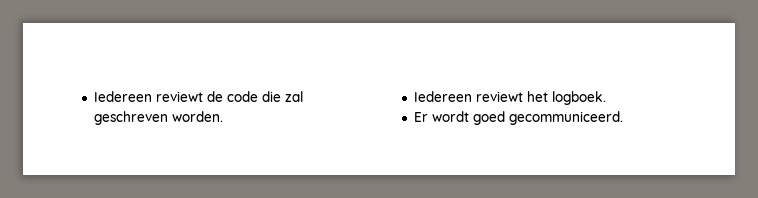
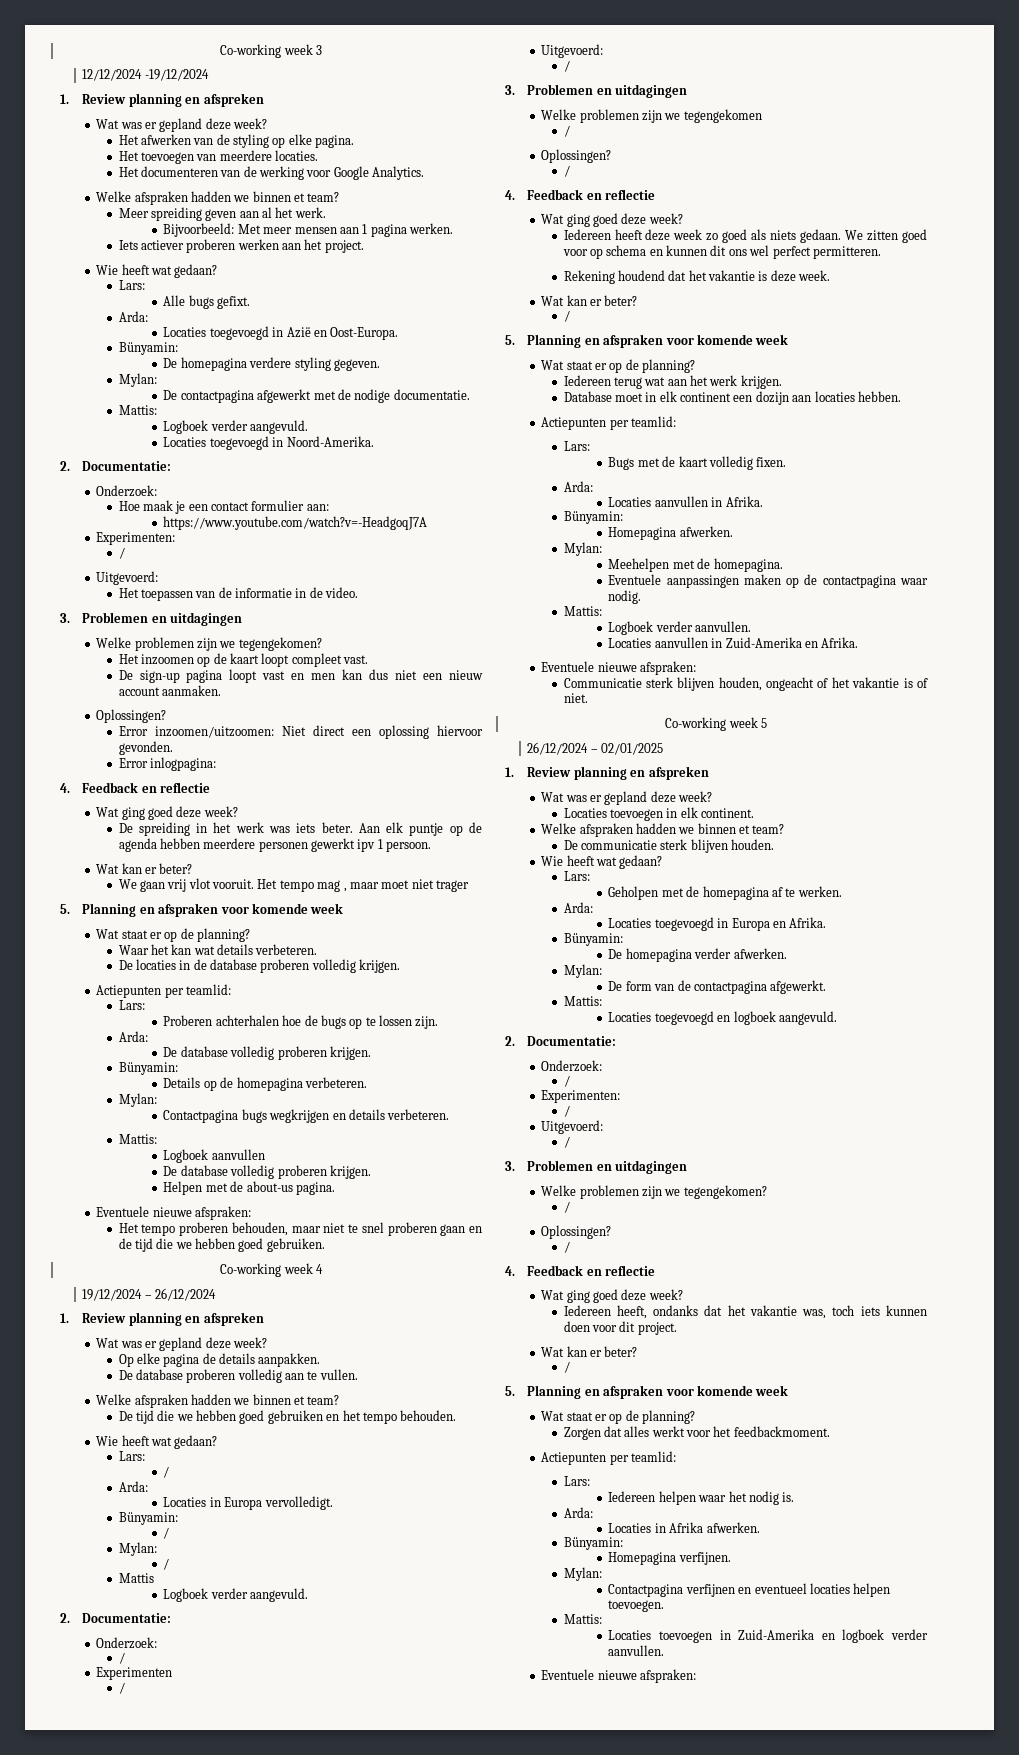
- Iedereen reviewt de code die zal geschreven worden.
- Iedereen reviewt het logboek.
- Er wordt goed gecommuniceerd.
+ Co-working week 3
+ 12/12/2024 -19/12/2024
+ 1. Review planning en afspreken
+ Wat was er gepland deze week?
+ Het afwerken van de styling op elke pagina.
+ Het toevoegen van meerdere locaties.
+ Het documenteren van de werking voor Google Analytics.
+ Welke afspraken hadden we binnen et team?
+ Meer spreiding geven aan al het werk.
+ Bijvoorbeeld: Met meer mensen aan 1 pagina werken.
+ Iets actiever proberen werken aan het project.
+ Wie heeft wat gedaan?
+ Lars:
+ Alle bugs gefixt.
+ Arda:
+ Locaties toegevoegd in Azië en Oost-Europa.
+ Bünyamin:
+ De homepagina verdere styling gegeven.
+ Mylan:
+ De contactpagina afgewerkt met de nodige documentatie.
+ Mattis:
+ Logboek verder aangevuld.
+ Locaties toegevoegd in Noord-Amerika.
+ 2. Documentatie:
+ Onderzoek:
+ Hoe maak je een contact formulier aan:
+ https://www.youtube.com/watch?v=-HeadgoqJ7A
+ Experimenten:
+ /
+ Uitgevoerd:
+ Het toepassen van de informatie in de video.
+ 3. Problemen en uitdagingen
+ Welke problemen zijn we tegengekomen?
+ Het inzoomen op de kaart loopt compleet vast.
+ De sign-up pagina loopt vast en men kan dus niet een nieuw account aanmaken.
+ Oplossingen?
+ Error inzoomen/uitzoomen: Niet direct een oplossing hiervoor gevonden.
+ Error inlogpagina:
+ 4. Feedback en reflectie
+ Wat ging goed deze week?
+ De spreiding in het werk was iets beter. Aan elk puntje op de agenda hebben meerdere personen gewerkt ipv 1 persoon.
+ Wat kan er beter?
+ We gaan vrij vlot vooruit. Het tempo mag , maar moet niet trager
+ 5. Planning en afspraken voor komende week
+ Wat staat er op de planning?
+ Waar het kan wat details verbeteren.
+ De locaties in de database proberen volledig krijgen.
+ Actiepunten per teamlid:
+ Lars:
+ Proberen achterhalen hoe de bugs op te lossen zijn.
+ Arda:
+ De database volledig proberen krijgen.
+ Bünyamin:
+ Details op de homepagina verbeteren.
+ Mylan:
+ Contactpagina bugs wegkrijgen en details verbeteren.
+ Mattis:
+ Logboek aanvullen
+ De database volledig proberen krijgen.
+ Helpen met de about-us pagina.
+ Eventuele nieuwe afspraken:
+ Het tempo proberen behouden, maar niet te snel proberen gaan en de tijd die we hebben goed gebruiken.
+ Co-working week 4
+ 19/12/2024 – 26/12/2024
+ 1. Review planning en afspreken
+ Wat was er gepland deze week?
+ Op elke pagina de details aanpakken.
+ De database proberen volledig aan te vullen.
+ Welke afspraken hadden we binnen et team?
+ De tijd die we hebben goed gebruiken en het tempo behouden.
+ Wie heeft wat gedaan?
+ Lars:
+ /
+ Arda:
+ Locaties in Europa vervolledigt.
+ Bünyamin:
+ /
+ Mylan:
+ /
+ Mattis
+ Logboek verder aangevuld.
+ 2. Documentatie:
+ Onderzoek:
+ /
+ Experimenten
+ /
+ Uitgevoerd:
+ /
+ 3. Problemen en uitdagingen
+ Welke problemen zijn we tegengekomen
+ /
+ Oplossingen?
+ /
+ 4. Feedback en reflectie
+ Wat ging goed deze week?
+ Iedereen heeft deze week zo goed als niets gedaan. We zitten goed voor op schema en kunnen dit ons wel perfect permitteren.
+ Rekening houdend dat het vakantie is deze week.
+ Wat kan er beter?
+ /
+ 5. Planning en afspraken voor komende week
+ Wat staat er op de planning?
+ Iedereen terug wat aan het werk krijgen.
+ Database moet in elk continent een dozijn aan locaties hebben.
+ Actiepunten per teamlid:
+ Lars:
+ Bugs met de kaart volledig fixen.
+ Arda:
+ Locaties aanvullen in Afrika.
+ Bünyamin:
+ Homepagina afwerken.
+ Mylan:
+ Meehelpen met de homepagina.
+ Eventuele aanpassingen maken op de contactpagina waar nodig.
+ Mattis:
+ Logboek verder aanvullen.
+ Locaties aanvullen in Zuid-Amerika en Afrika.
+ Eventuele nieuwe afspraken:
+ Communicatie sterk blijven houden, ongeacht of het vakantie is of niet.
+ Co-working week 5
+ 26/12/2024 – 02/01/2025
+ 1. Review planning en afspreken
+ Wat was er gepland deze week?
+ Locaties toevoegen in elk continent.
+ Welke afspraken hadden we binnen et team?
+ De communicatie sterk blijven houden.
+ Wie heeft wat gedaan?
+ Lars:
+ Geholpen met de homepagina af te werken.
+ Arda:
+ Locaties toegevoegd in Europa en Afrika.
+ Bünyamin:
+ De homepagina verder afwerken.
+ Mylan:
+ De form van de contactpagina afgewerkt.
+ Mattis:
+ Locaties toegevoegd en logboek aangevuld.
+ 2. Documentatie:
+ Onderzoek:
+ /
+ Experimenten:
+ /
+ Uitgevoerd:
+ /
+ 3. Problemen en uitdagingen
+ Welke problemen zijn we tegengekomen?
+ /
+ Oplossingen?
+ /
+ 4. Feedback en reflectie
+ Wat ging goed deze week?
+ Iedereen heeft, ondanks dat het vakantie was, toch iets kunnen doen voor dit project.
+ Wat kan er beter?
+ /
+ 5. Planning en afspraken voor komende week
+ Wat staat er op de planning?
+ Zorgen dat alles werkt voor het feedbackmoment.
+ Actiepunten per teamlid:
+ Lars:
+ Iedereen helpen waar het nodig is.
+ Arda:
+ Locaties in Afrika afwerken.
+ Bünyamin:
+ Homepagina verfijnen.
+ Mylan:
+ Contactpagina verfijnen en eventueel locaties helpen toevoegen.
+ Mattis:
+ Locaties toevoegen in Zuid-Amerika en logboek verder aanvullen.
+ Eventuele nieuwe afspraken:

